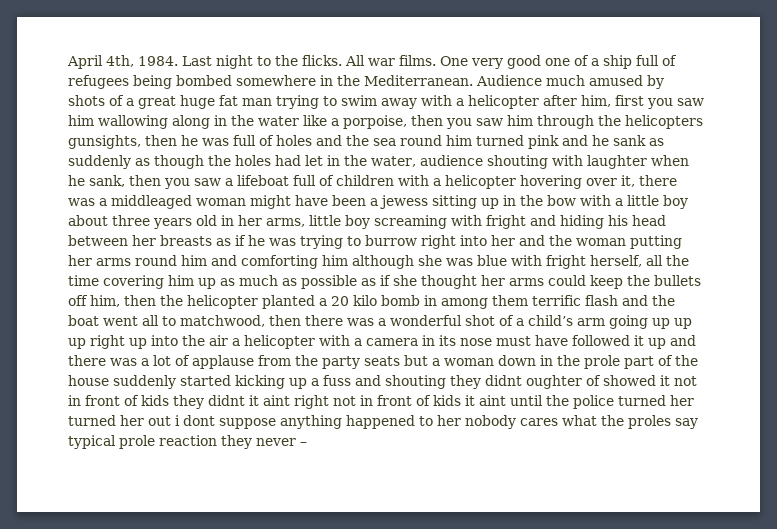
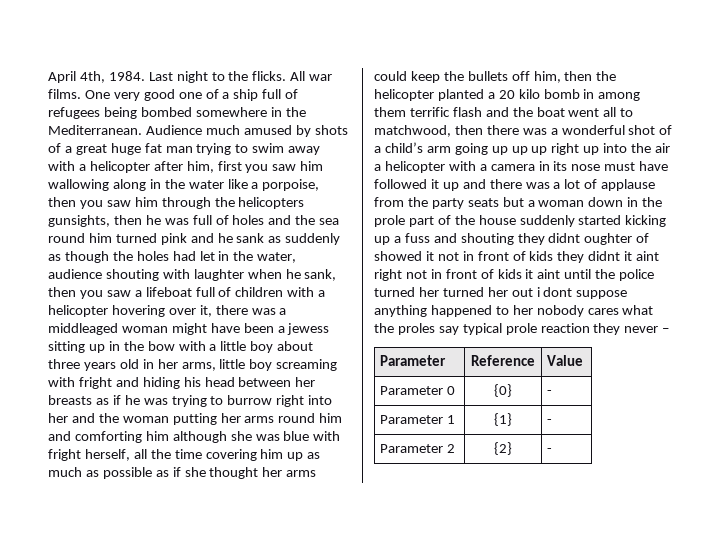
+ Parameter | Reference | Value
+ Parameter 0 | {0} | -
+ Parameter 1 | {1} | -
+ Parameter 2 | {2} | -

